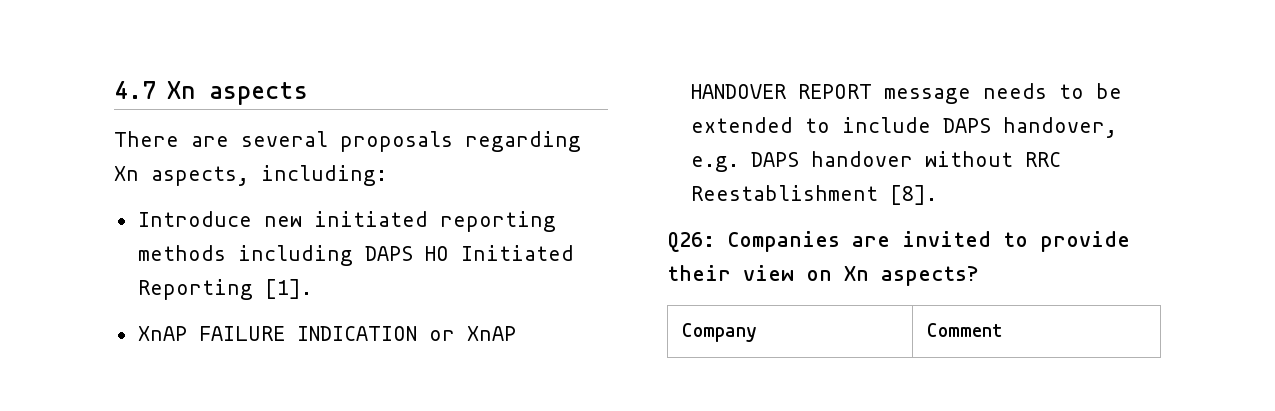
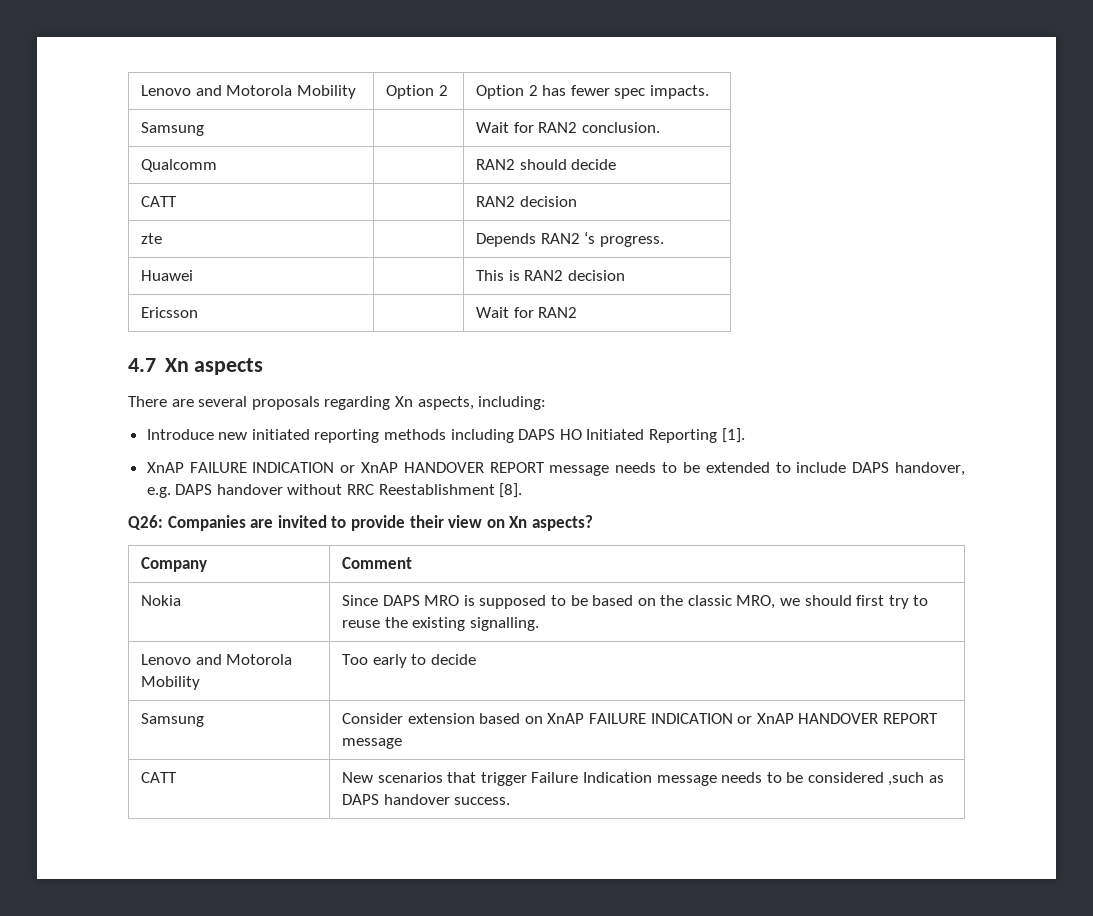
+ Lenovo and Motorola Mobility | Option 2 | Option 2 has fewer spec impacts.
+ Samsung | | Wait for RAN2 conclusion.
+ Qualcomm | | RAN2 should decide
+ CATT | | RAN2 decision
+ zte | | Depends RAN2 ‘s progress.
+ Huawei | | This is RAN2 decision
+ Ericsson | | Wait for RAN2
+ Nokia | Since DAPS MRO is supposed to be based on the classic MRO, we should first try to reuse the existing signalling.
+ Lenovo and Motorola Mobility | Too early to decide
+ Samsung | Consider extension based on XnAP FAILURE INDICATION or XnAP HANDOVER REPORT message
+ CATT | New scenarios that trigger Failure Indication message needs to be considered ,such as DAPS handover success.

